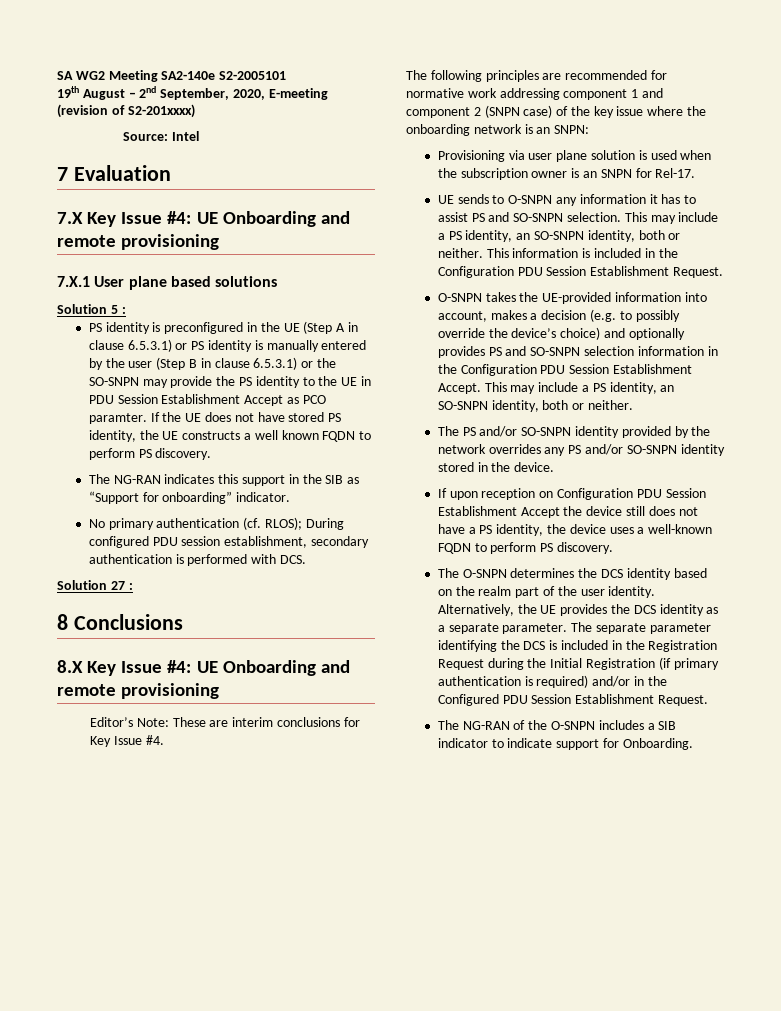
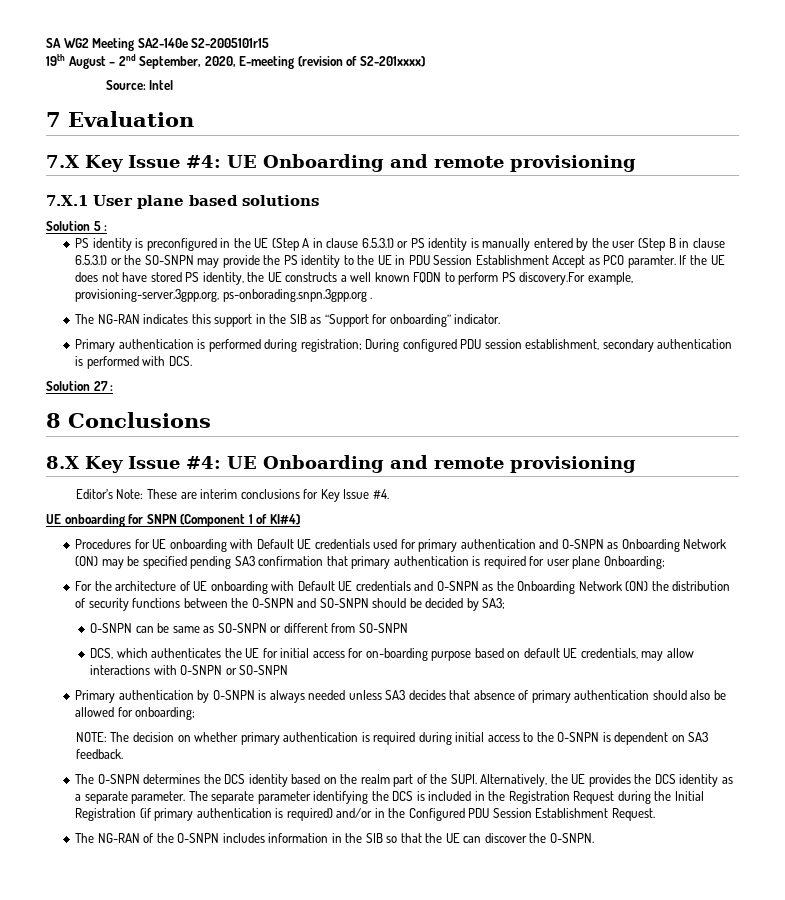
- SA WG2 Meeting SA2-140e S2-2005101
+ SA WG2 Meeting SA2-140e S2-2005101r15
- If the UE does not have stored PS identity, the UE constructs a well known FQDN to perform PS discovery.
+ If the UE does not have stored PS identity, the UE constructs a well known FQDN to perform PS discovery.For example, provisioning-server.3gpp.org, ps-onborading.snpn.3gpp.org .
- No primary authentication (cf. RLOS); During configured PDU session establishment, secondary authentication is performed with DCS.
+ Primary authentication is performed during registration; During configured PDU session establishment, secondary authentication is performed with DCS.
- The following principles are recommended for normative work addressing component 1 and component 2 (SNPN case) of the key issue where the onboarding network is an SNPN:
- Provisioning via user plane solution is used when the subscription owner is an SNPN for Rel-17.
- UE sends to O-SNPN any information it has to assist PS and SO-SNPN selection. This may include a PS identity, an SO-SNPN identity, both or neither. This information is included in the Configuration PDU Session Establishment Request.
- O-SNPN takes the UE-provided information into account, makes a decision (e.g. to possibly override the device’s choice) and optionally provides PS and SO-SNPN selection information in the Configuration PDU Session Establishment Accept. This may include a PS identity, an SO-SNPN identity, both or neither.
- The PS and/or SO-SNPN identity provided by the network overrides any PS and/or SO-SNPN identity stored in the device.
- If upon reception on Configuration PDU Session Establishment Accept the device still does not have a PS identity, the device uses a well-known FQDN to perform PS discovery.
+ UE onboarding for SNPN (Component 1 of KI#4)
+ Procedures for UE onboarding with Default UE credentials used for primary authentication and O-SNPN as Onboarding Network (ON) may be specified pending SA3 confirmation that primary authentication is required for user plane Onboarding;
+ For the architecture of UE onboarding with Default UE credentials and O-SNPN as the Onboarding Network (ON) the distribution of security functions between the O-SNPN and SO-SNPN should be decided by SA3;
+ O-SNPN can be same as SO-SNPN or different from SO-SNPN
+ DCS, which authenticates the UE for initial access for on-boarding purpose based on default UE credentials, may allow interactions with O-SNPN or SO-SNPN
+ Primary authentication by O-SNPN is always needed unless SA3 decides that absence of primary authentication should also be allowed for onboarding;
+ NOTE: The decision on whether primary authentication is required during initial access to the O-SNPN is dependent on SA3 feedback.
- The O-SNPN determines the DCS identity based on the realm part of the user identity.
+ The O-SNPN determines the DCS identity based on the realm part of the SUPI.
- The NG-RAN of the O-SNPN includes a SIB indicator to indicate support for Onboarding.
+ The NG-RAN of the O-SNPN includes information in the SIB so that the UE can discover the O-SNPN.

